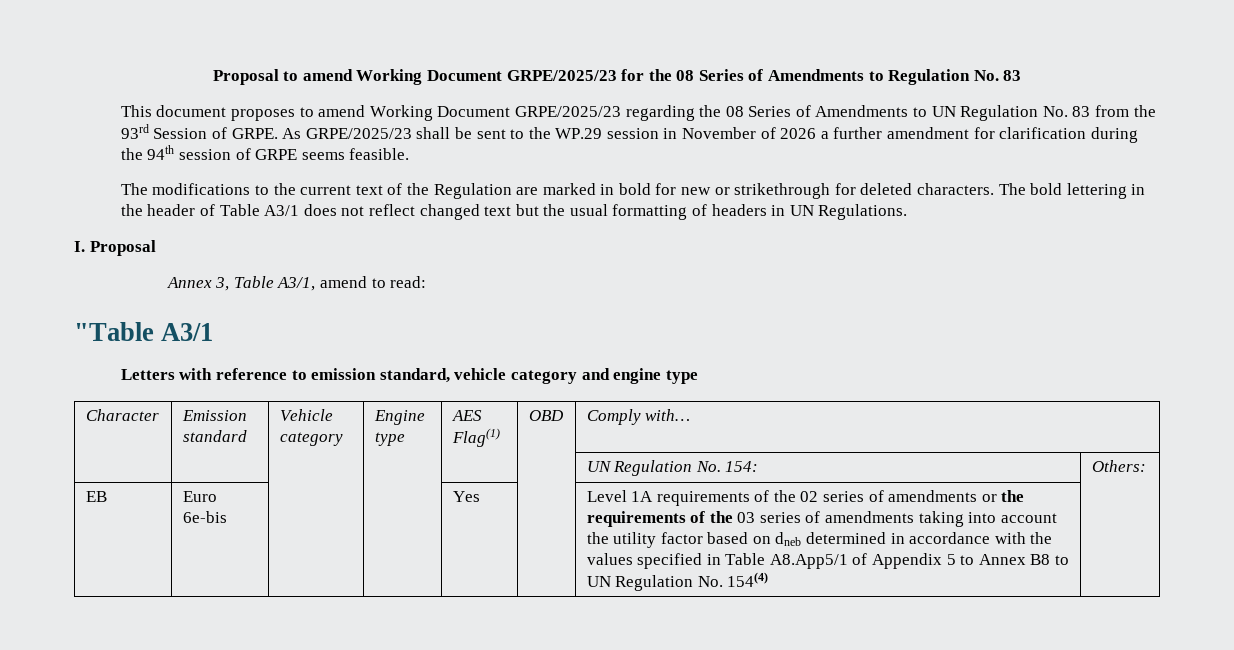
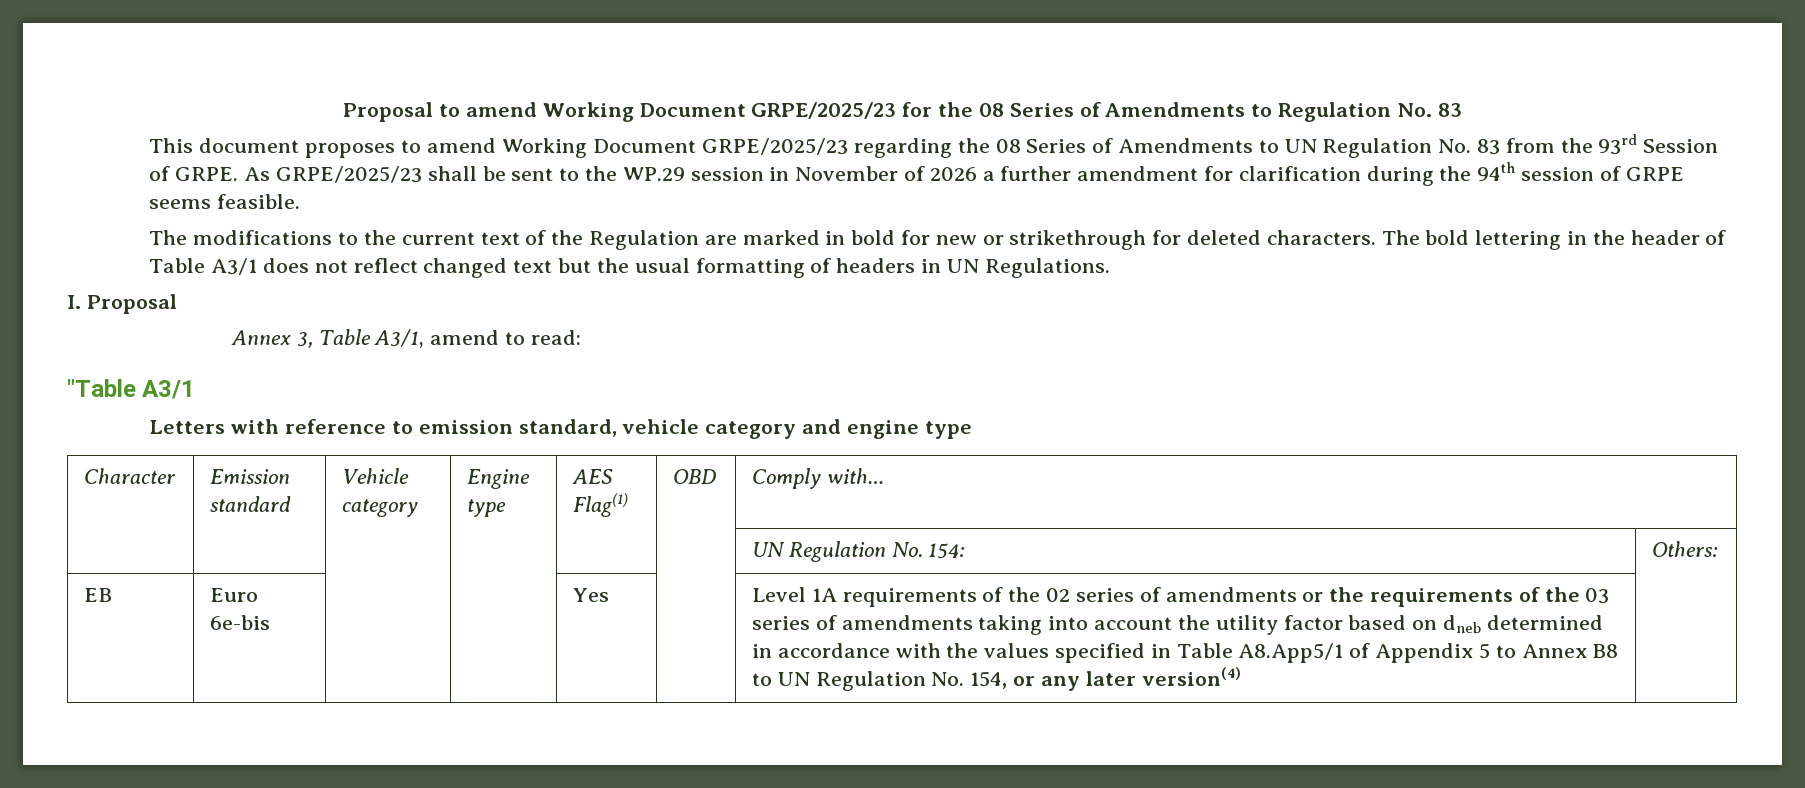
- Level 1A requirements of the 02 series of amendments or the requirements of the 03 series of amendments taking into account the utility factor based on dneb determined in accordance with the values specified in Table A8.App5/1 of Appendix 5 to Annex B8 to UN Regulation No. 154(4)
+ Level 1A requirements of the 02 series of amendments or the requirements of the 03 series of amendments taking into account the utility factor based on dneb determined in accordance with the values specified in Table A8.App5/1 of Appendix 5 to Annex B8 to UN Regulation No. 154, or any later version(4)

